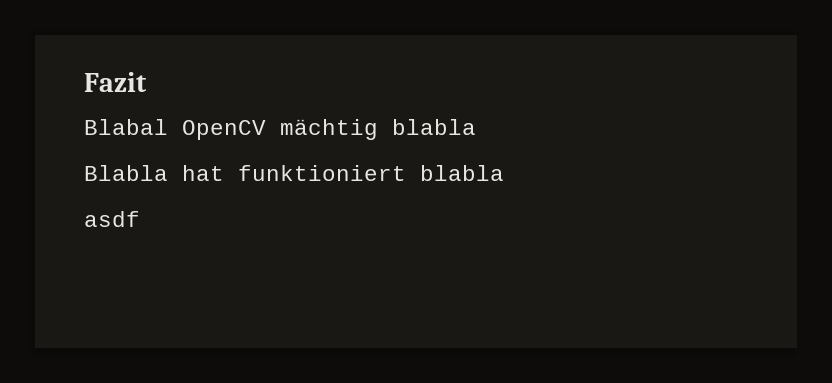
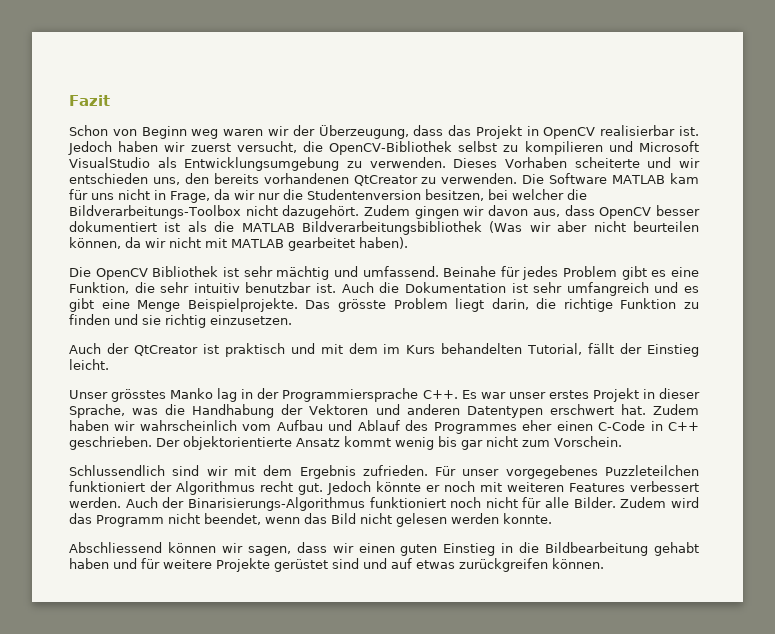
- Blabal OpenCV mächtig blabla
- Blabla hat funktioniert blabla
- asdf
+ Schon von Beginn weg waren wir der Überzeugung, dass das Projekt in OpenCV realisierbar ist. Jedoch haben wir zuerst versucht, die OpenCV-Bibliothek selbst zu kompilieren und Microsoft VisualStudio als Entwicklungsumgebung zu verwenden. Dieses Vorhaben scheiterte und wir entschieden uns, den bereits vorhandenen QtCreator zu verwenden. Die Software MATLAB kam für uns nicht in Frage, da wir nur die Studentenversion besitzen, bei welcher die Bildverarbeitungs-Toolbox nicht dazugehört. Zudem gingen wir davon aus, dass OpenCV besser dokumentiert ist als die MATLAB Bildverarbeitungsbibliothek (Was wir aber nicht beurteilen können, da wir nicht mit MATLAB gearbeitet haben).
+ Die OpenCV Bibliothek ist sehr mächtig und umfassend. Beinahe für jedes Problem gibt es eine Funktion, die sehr intuitiv benutzbar ist. Auch die Dokumentation ist sehr umfangreich und es gibt eine Menge Beispielprojekte. Das grösste Problem liegt darin, die richtige Funktion zu finden und sie richtig einzusetzen.
+ Auch der QtCreator ist praktisch und mit dem im Kurs behandelten Tutorial, fällt der Einstieg leicht.
+ Unser grösstes Manko lag in der Programmiersprache C++. Es war unser erstes Projekt in dieser Sprache, was die Handhabung der Vektoren und anderen Datentypen erschwert hat. Zudem haben wir wahrscheinlich vom Aufbau und Ablauf des Programmes eher einen C-Code in C++ geschrieben. Der objektorientierte Ansatz kommt wenig bis gar nicht zum Vorschein.
+ Schlussendlich sind wir mit dem Ergebnis zufrieden. Für unser vorgegebenes Puzzleteilchen funktioniert der Algorithmus recht gut. Jedoch könnte er noch mit weiteren Features verbessert werden. Auch der Binarisierungs-Algorithmus funktioniert noch nicht für alle Bilder. Zudem wird das Programm nicht beendet, wenn das Bild nicht gelesen werden konnte.
+ Abschliessend können wir sagen, dass wir einen guten Einstieg in die Bildbearbeitung gehabt haben und für weitere Projekte gerüstet sind und auf etwas zurückgreifen können.

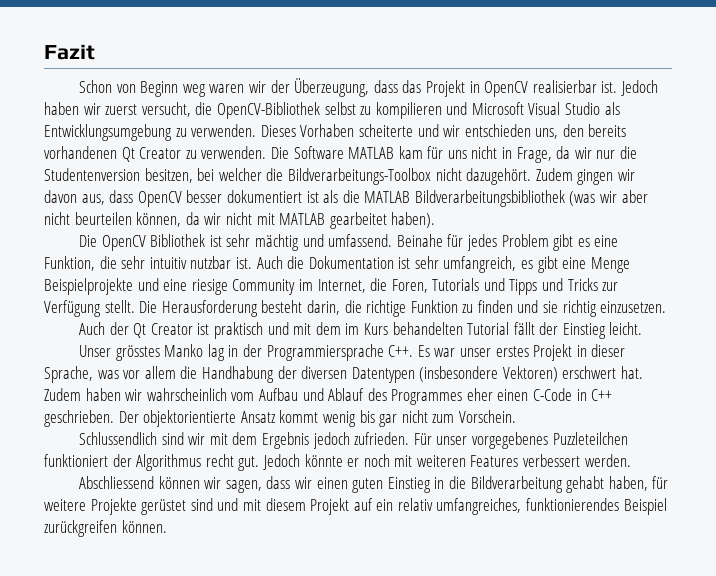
- Jedoch haben wir zuerst versucht, die OpenCV-Bibliothek selbst zu kompilieren und Microsoft VisualStudio als Entwicklungsumgebung zu verwenden.
+ Jedoch haben wir zuerst versucht, die OpenCV-Bibliothek selbst zu kompilieren und Microsoft Visual Studio als Entwicklungsumgebung zu verwenden.
- Dieses Vorhaben scheiterte und wir entschieden uns, den bereits vorhandenen QtCreator zu verwenden.
+ Dieses Vorhaben scheiterte und wir entschieden uns, den bereits vorhandenen Qt Creator zu verwenden.
- Zudem gingen wir davon aus, dass OpenCV besser dokumentiert ist als die MATLAB Bildverarbeitungsbibliothek (Was wir aber nicht beurteilen können, da wir nicht mit MATLAB gearbeitet haben).
+ Zudem gingen wir davon aus, dass OpenCV besser dokumentiert ist als die MATLAB Bildverarbeitungsbibliothek (was wir aber nicht beurteilen können, da wir nicht mit MATLAB gearbeitet haben).
- Beinahe für jedes Problem gibt es eine Funktion, die sehr intuitiv benutzbar ist.
+ Beinahe für jedes Problem gibt es eine Funktion, die sehr intuitiv nutzbar ist.
- Auch die Dokumentation ist sehr umfangreich und es gibt eine Menge Beispielprojekte. Das grösste Problem liegt darin, die richtige Funktion zu finden und sie richtig einzusetzen.
+ Auch die Dokumentation ist sehr umfangreich, es gibt eine Menge Beispielprojekte und eine riesige Community im Internet, die Foren, Tutorials und Tipps und Tricks zur Verfügung stellt. Die Herausforderung besteht darin, die richtige Funktion zu finden und sie richtig einzusetzen.
- Auch der QtCreator ist praktisch und mit dem im Kurs behandelten Tutorial, fällt der Einstieg leicht.
+ Auch der Qt Creator ist praktisch und mit dem im Kurs behandelten Tutorial fällt der Einstieg leicht.
- Unser grösstes Manko lag in der Programmiersprache C++. Es war unser erstes Projekt in dieser Sprache, was die Handhabung der Vektoren und anderen Datentypen erschwert hat.
+ Unser grösstes Manko lag in der Programmiersprache C++. Es war unser erstes Projekt in dieser Sprache, was vor allem die Handhabung der diversen Datentypen (insbesondere Vektoren) erschwert hat.
- Schlussendlich sind wir mit dem Ergebnis zufrieden.
+ Schlussendlich sind wir mit dem Ergebnis jedoch zufrieden.
- Auch der Binarisierungs-Algorithmus funktioniert noch nicht für alle Bilder. Zudem wird das Programm nicht beendet, wenn das Bild nicht gelesen werden konnte.
- Abschliessend können wir sagen, dass wir einen guten Einstieg in die Bildbearbeitung gehabt haben und für weitere Projekte gerüstet sind und auf etwas zurückgreifen können.
+ Abschliessend können wir sagen, dass wir einen guten Einstieg in die Bildverarbeitung gehabt haben, für weitere Projekte gerüstet sind und mit diesem Projekt auf ein relativ umfangreiches, funktionierendes Beispiel zurückgreifen können.

